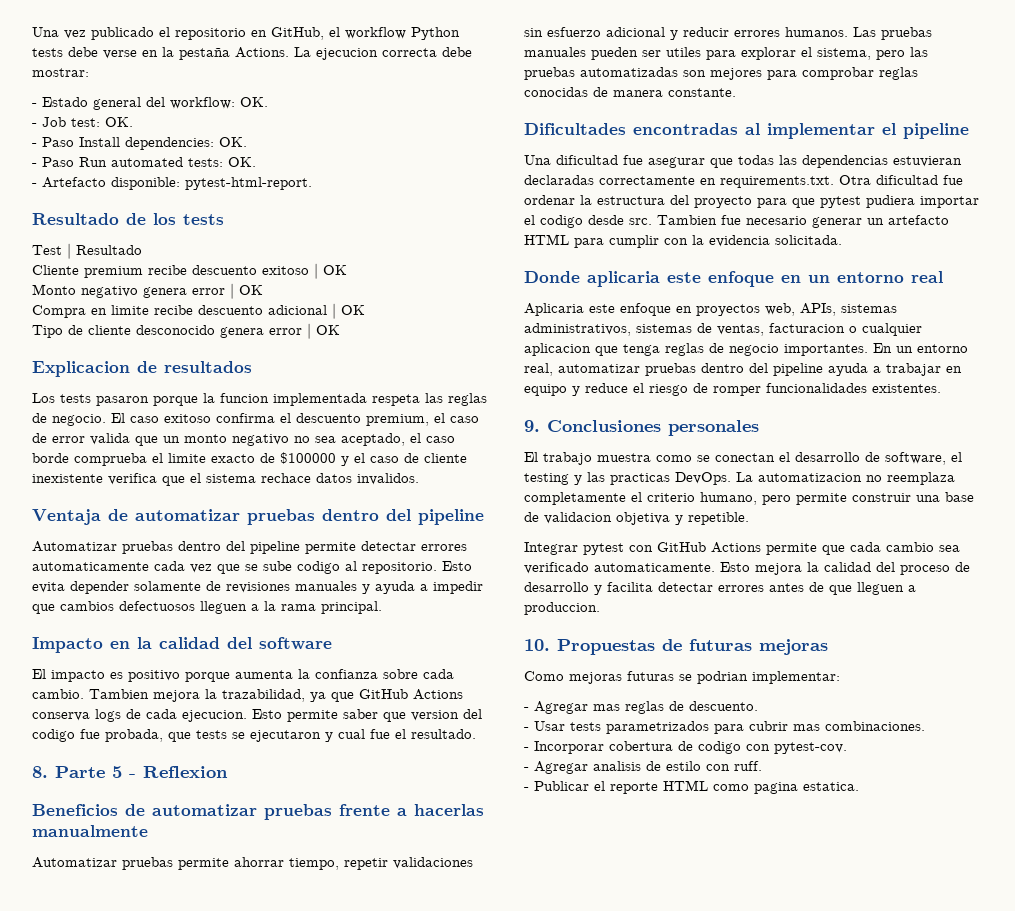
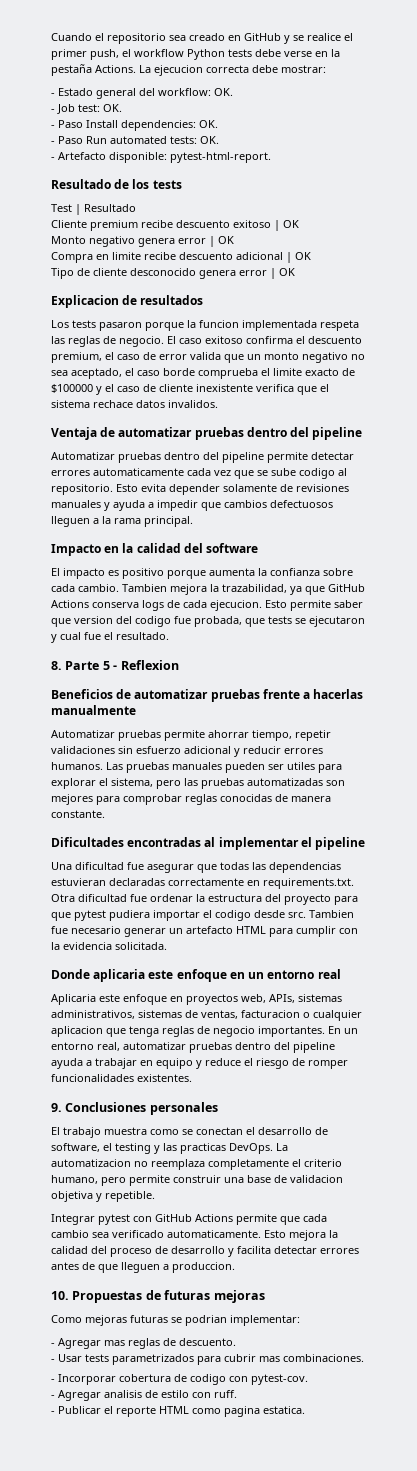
- Una vez publicado el repositorio en GitHub, el workflow Python tests debe verse en la pestaña Actions.
+ Cuando el repositorio sea creado en GitHub y se realice el primer push, el workflow Python tests debe verse en la pestaña Actions.

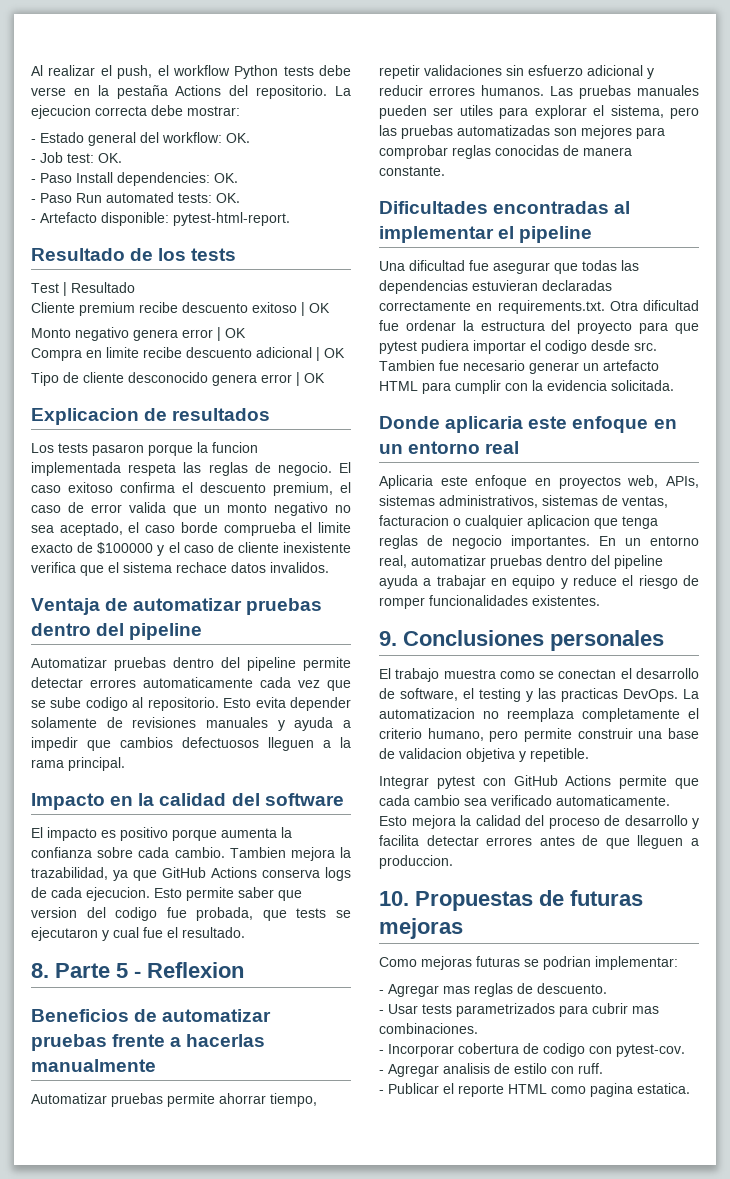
- Cuando el repositorio sea creado en GitHub y se realice el primer push, el workflow Python tests debe verse en la pestaña Actions.
+ Al realizar el push, el workflow Python tests debe verse en la pestaña Actions del repositorio.

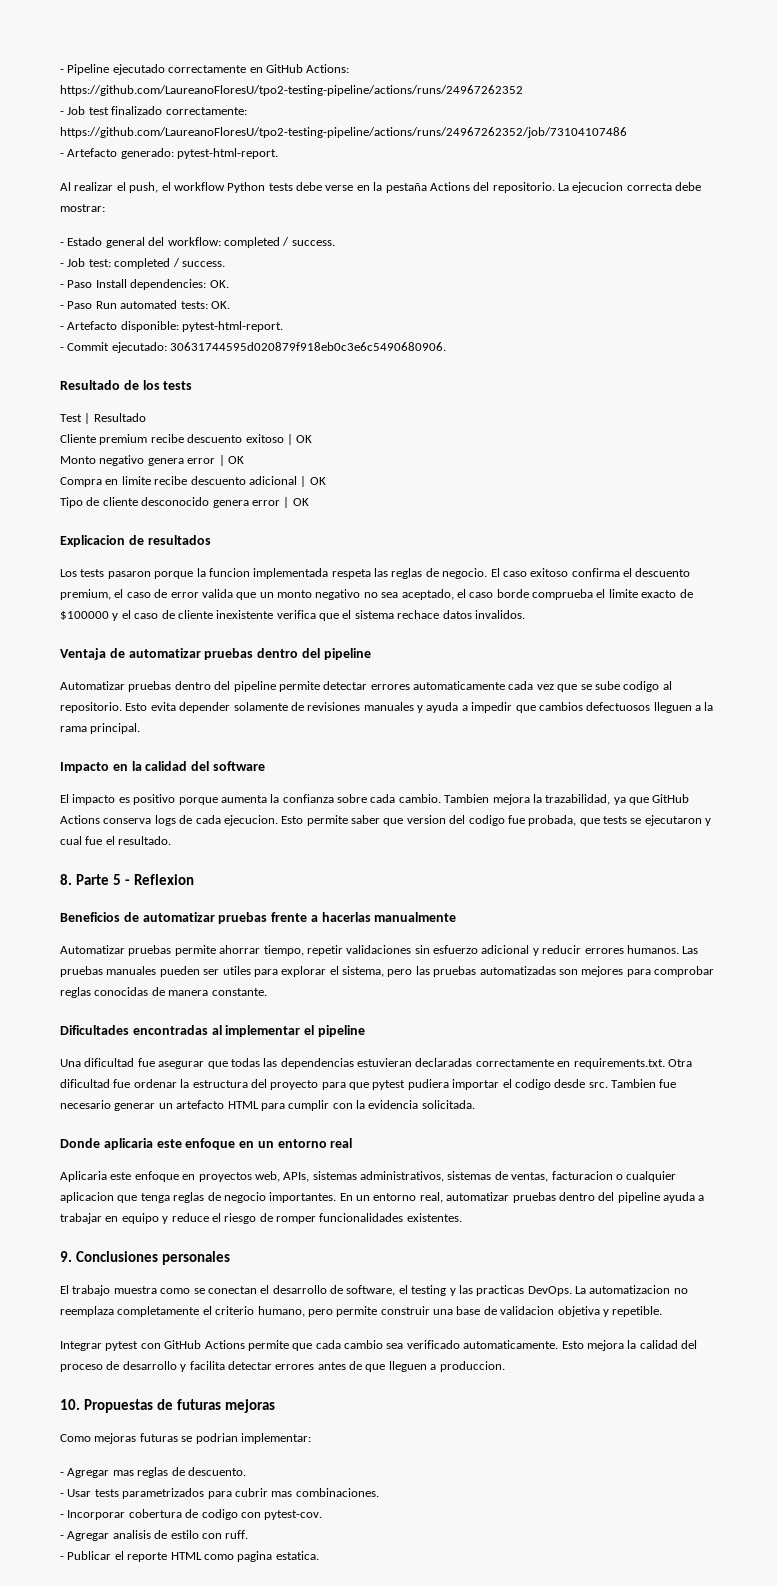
+ - Pipeline ejecutado correctamente en GitHub Actions: https://github.com/LaureanoFloresU/tpo2-testing-pipeline/actions/runs/24967262352
+ - Job test finalizado correctamente: https://github.com/LaureanoFloresU/tpo2-testing-pipeline/actions/runs/24967262352/job/73104107486
+ - Artefacto generado: pytest-html-report.
- - Estado general del workflow: OK.
+ - Estado general del workflow: completed / success.
- - Job test: OK.
+ - Job test: completed / success.
+ - Commit ejecutado: 30631744595d020879f918eb0c3e6c5490680906.

